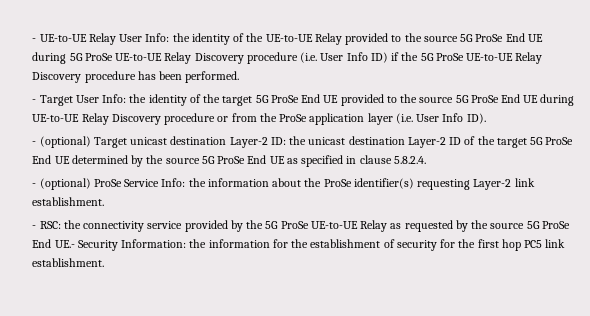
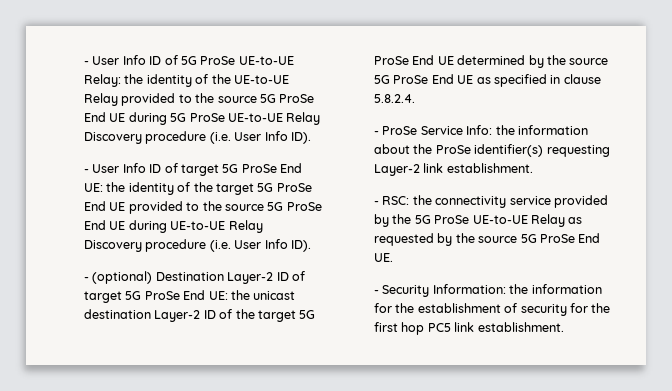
- - UE-to-UE Relay User Info: the identity of the UE-to-UE Relay provided to the source 5G ProSe End UE during 5G ProSe UE-to-UE Relay Discovery procedure (i.e. User Info ID) if the 5G ProSe UE-to-UE Relay Discovery procedure has been performed.
- - Target User Info: the identity of the target 5G ProSe End UE provided to the source 5G ProSe End UE during UE-to-UE Relay Discovery procedure or from the ProSe application layer (i.e. User Info ID).
+ - User Info ID of 5G ProSe UE-to-UE Relay: the identity of the UE-to-UE Relay provided to the source 5G ProSe End UE during 5G ProSe UE-to-UE Relay Discovery procedure (i.e. User Info ID).
+ - User Info ID of target 5G ProSe End UE: the identity of the target 5G ProSe End UE provided to the source 5G ProSe End UE during UE-to-UE Relay Discovery procedure (i.e. User Info ID).
- - (optional) Target unicast destination Layer-2 ID: the unicast destination Layer-2 ID of the target 5G ProSe End UE determined by the source 5G ProSe End UE as specified in clause 5.8.2.4.
+ - (optional) Destination Layer-2 ID of target 5G ProSe End UE: the unicast destination Layer-2 ID of the target 5G ProSe End UE determined by the source 5G ProSe End UE as specified in clause 5.8.2.4.
- - (optional) ProSe Service Info: the information about the ProSe identifier(s) requesting Layer-2 link establishment.
+ - ProSe Service Info: the information about the ProSe identifier(s) requesting Layer-2 link establishment.
- - RSC: the connectivity service provided by the 5G ProSe UE-to-UE Relay as requested by the source 5G ProSe End UE.- Security Information: the information for the establishment of security for the first hop PC5 link establishment.
+ - RSC: the connectivity service provided by the 5G ProSe UE-to-UE Relay as requested by the source 5G ProSe End UE.
+ - Security Information: the information for the establishment of security for the first hop PC5 link establishment.

